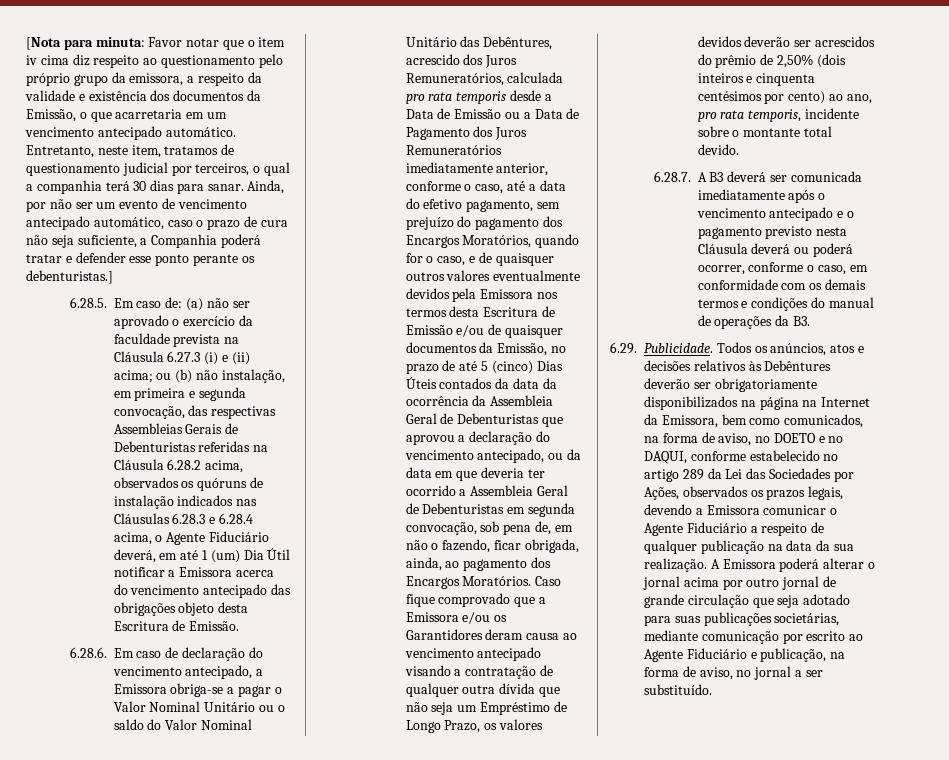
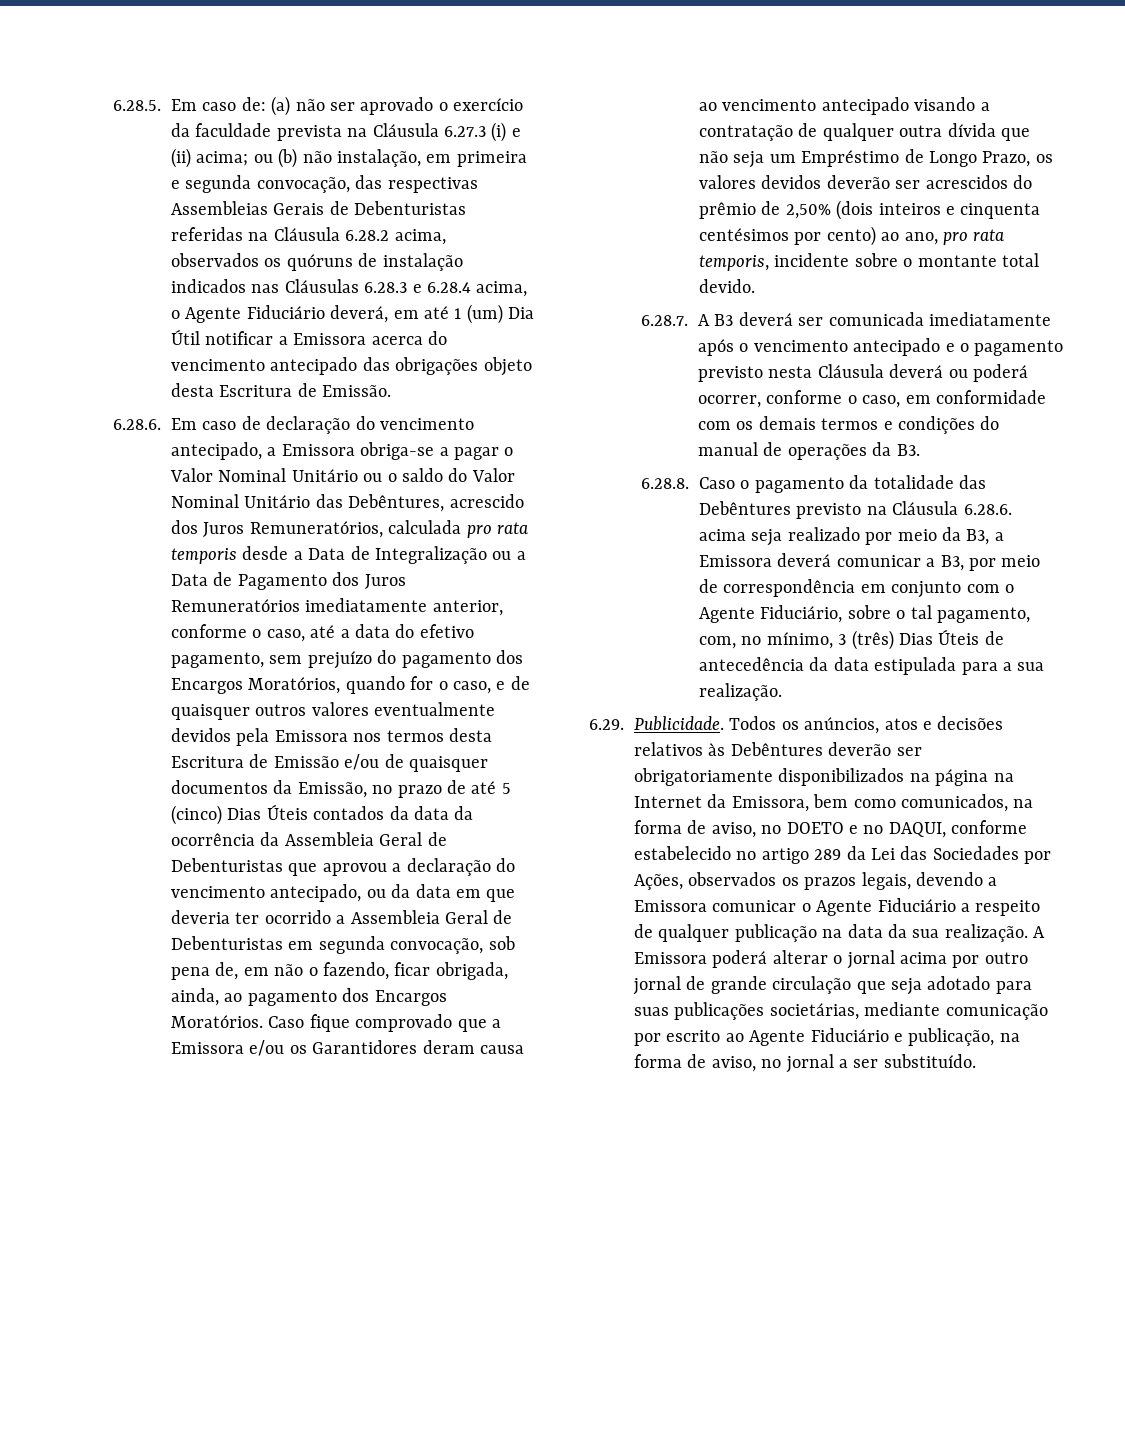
- [Nota para minuta: Favor notar que o item iv cima diz respeito ao questionamento pelo próprio grupo da emissora, a respeito da validade e existência dos documentos da Emissão, o que acarretaria em um vencimento antecipado automático. Entretanto, neste item, tratamos de questionamento judicial por terceiros, o qual a companhia terá 30 dias para sanar. Ainda, por não ser um evento de vencimento antecipado automático, caso o prazo de cura não seja suficiente, a Companhia poderá tratar e defender esse ponto perante os debenturistas.]
- 6.28.6. Em caso de declaração do vencimento antecipado, a Emissora obriga-se a pagar o Valor Nominal Unitário ou o saldo do Valor Nominal Unitário das Debêntures, acrescido dos Juros Remuneratórios, calculada pro rata temporis desde a Data de Emissão ou a Data de Pagamento dos Juros Remuneratórios imediatamente anterior, conforme o caso, até a data do efetivo pagamento, sem prejuízo do pagamento dos Encargos Moratórios, quando for o caso, e de quaisquer outros valores eventualmente devidos pela Emissora nos termos desta Escritura de Emissão e/ou de quaisquer documentos da Emissão, no prazo de até 5 (cinco) Dias Úteis contados da data da ocorrência da Assembleia Geral de Debenturistas que aprovou a declaração do vencimento antecipado, ou da data em que deveria ter ocorrido a Assembleia Geral de Debenturistas em segunda convocação, sob pena de, em não o fazendo, ficar obrigada, ainda, ao pagamento dos Encargos Moratórios.
+ 6.28.6. Em caso de declaração do vencimento antecipado, a Emissora obriga-se a pagar o Valor Nominal Unitário ou o saldo do Valor Nominal Unitário das Debêntures, acrescido dos Juros Remuneratórios, calculada pro rata temporis desde a Data de Integralização ou a Data de Pagamento dos Juros Remuneratórios imediatamente anterior, conforme o caso, até a data do efetivo pagamento, sem prejuízo do pagamento dos Encargos Moratórios, quando for o caso, e de quaisquer outros valores eventualmente devidos pela Emissora nos termos desta Escritura de Emissão e/ou de quaisquer documentos da Emissão, no prazo de até 5 (cinco) Dias Úteis contados da data da ocorrência da Assembleia Geral de Debenturistas que aprovou a declaração do vencimento antecipado, ou da data em que deveria ter ocorrido a Assembleia Geral de Debenturistas em segunda convocação, sob pena de, em não o fazendo, ficar obrigada, ainda, ao pagamento dos Encargos Moratórios.
+ 6.28.8. Caso o pagamento da totalidade das Debêntures previsto na Cláusula 6.28.6. acima seja realizado por meio da B3, a Emissora deverá comunicar a B3, por meio de correspondência em conjunto com o Agente Fiduciário, sobre o tal pagamento, com, no mínimo, 3 (três) Dias Úteis de antecedência da data estipulada para a sua realização.

